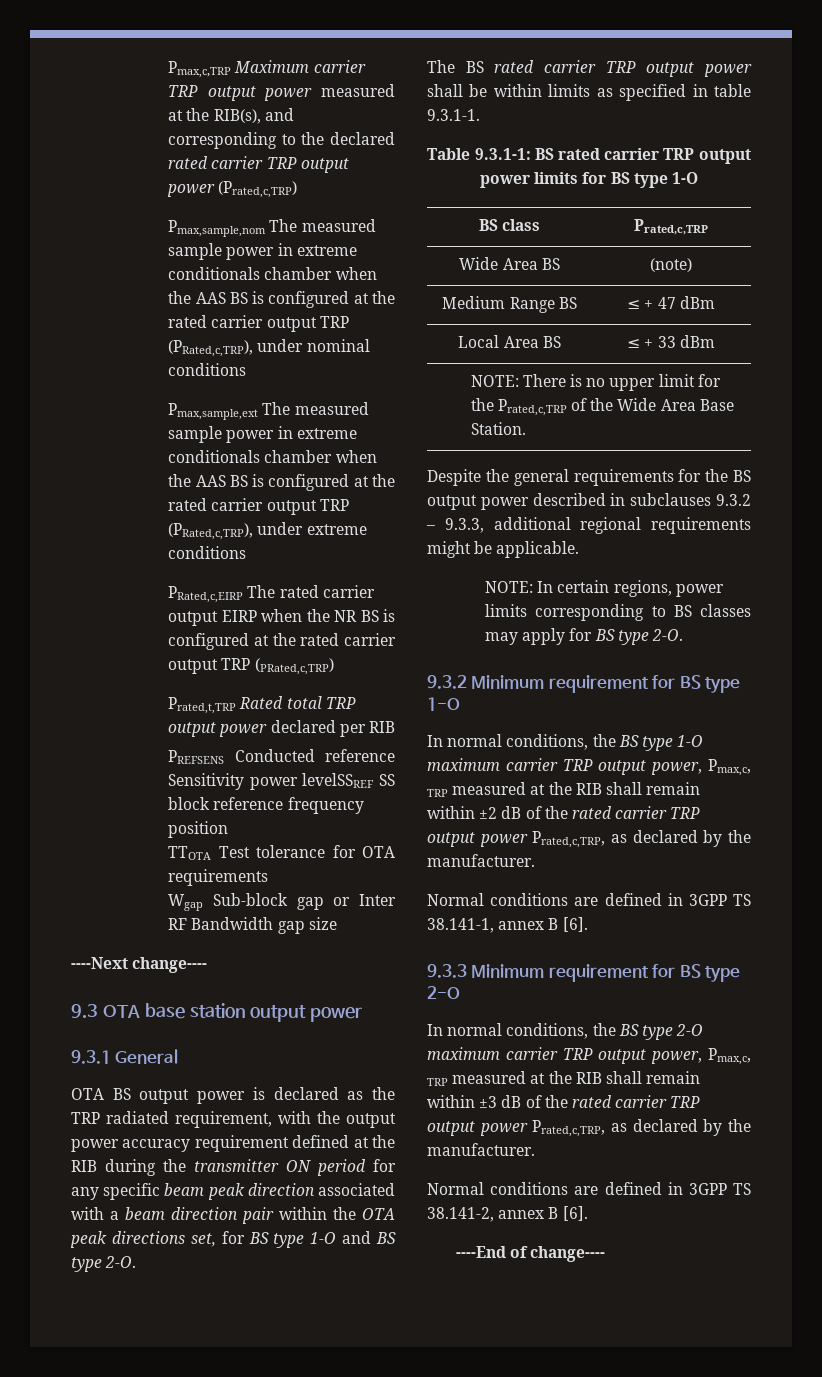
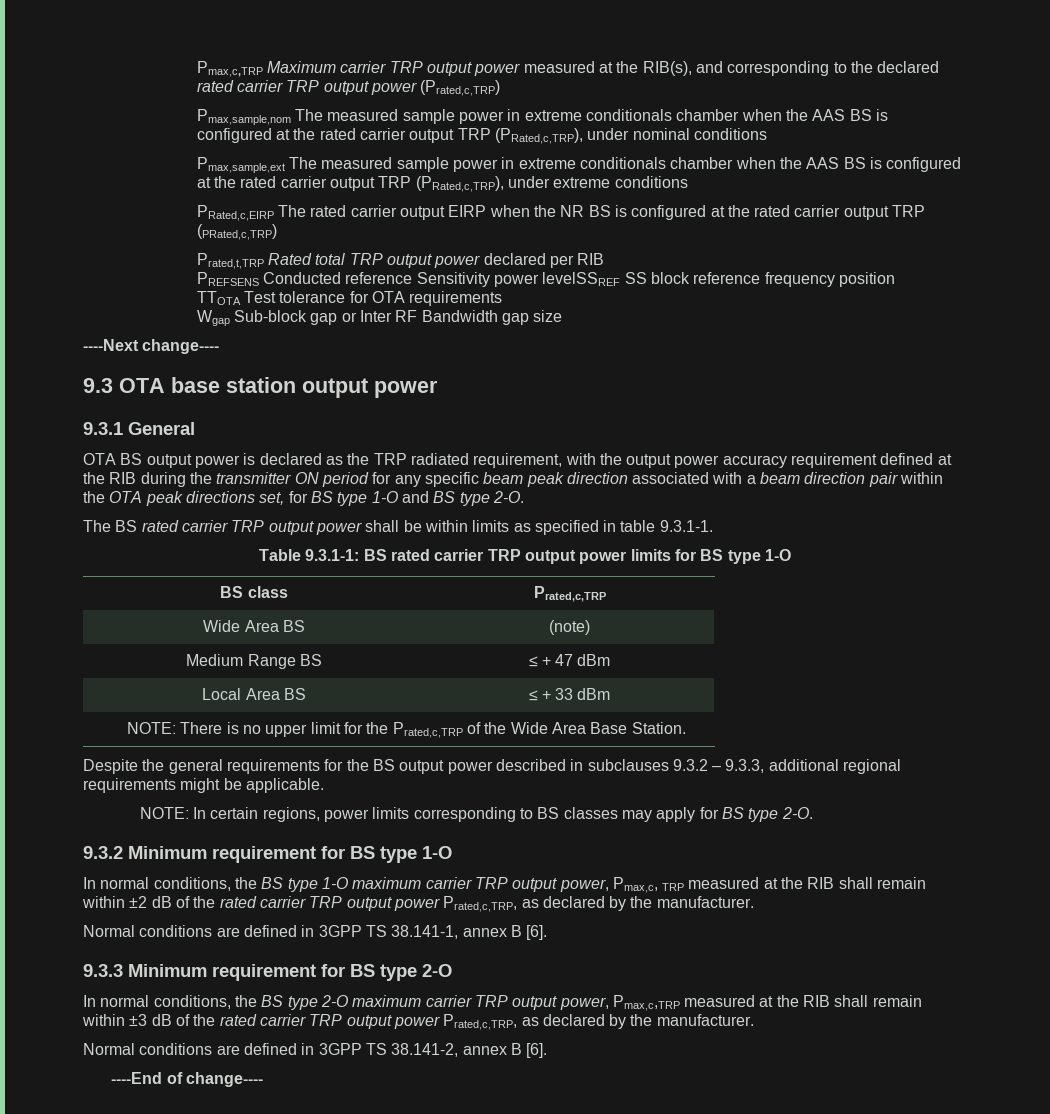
- In normal conditions, the BS type 2-O maximum carrier TRP output power, Pmax,c, TRP measured at the RIB shall remain within ±3 dB of the rated carrier TRP output power Prated,c,TRP, as declared by the manufacturer.
+ In normal conditions, the BS type 2-O maximum carrier TRP output power, Pmax,c,TRP measured at the RIB shall remain within ±3 dB of the rated carrier TRP output power Prated,c,TRP, as declared by the manufacturer.

